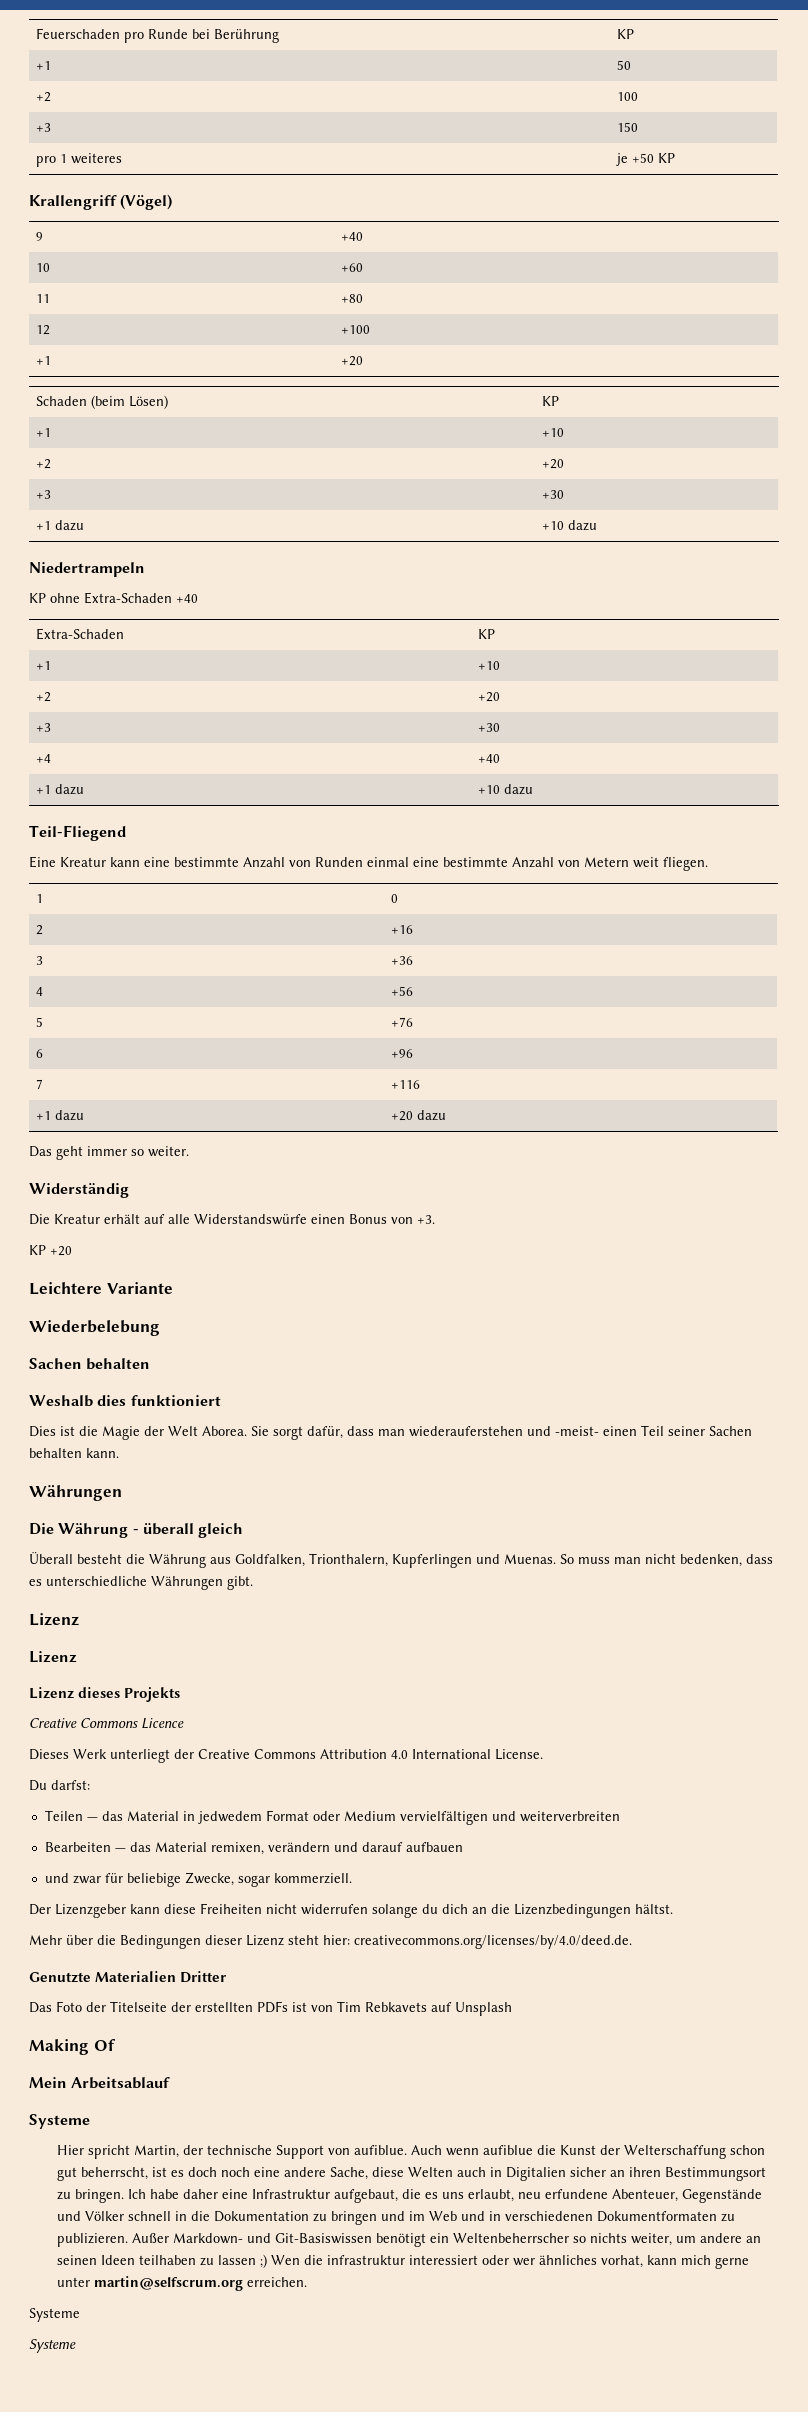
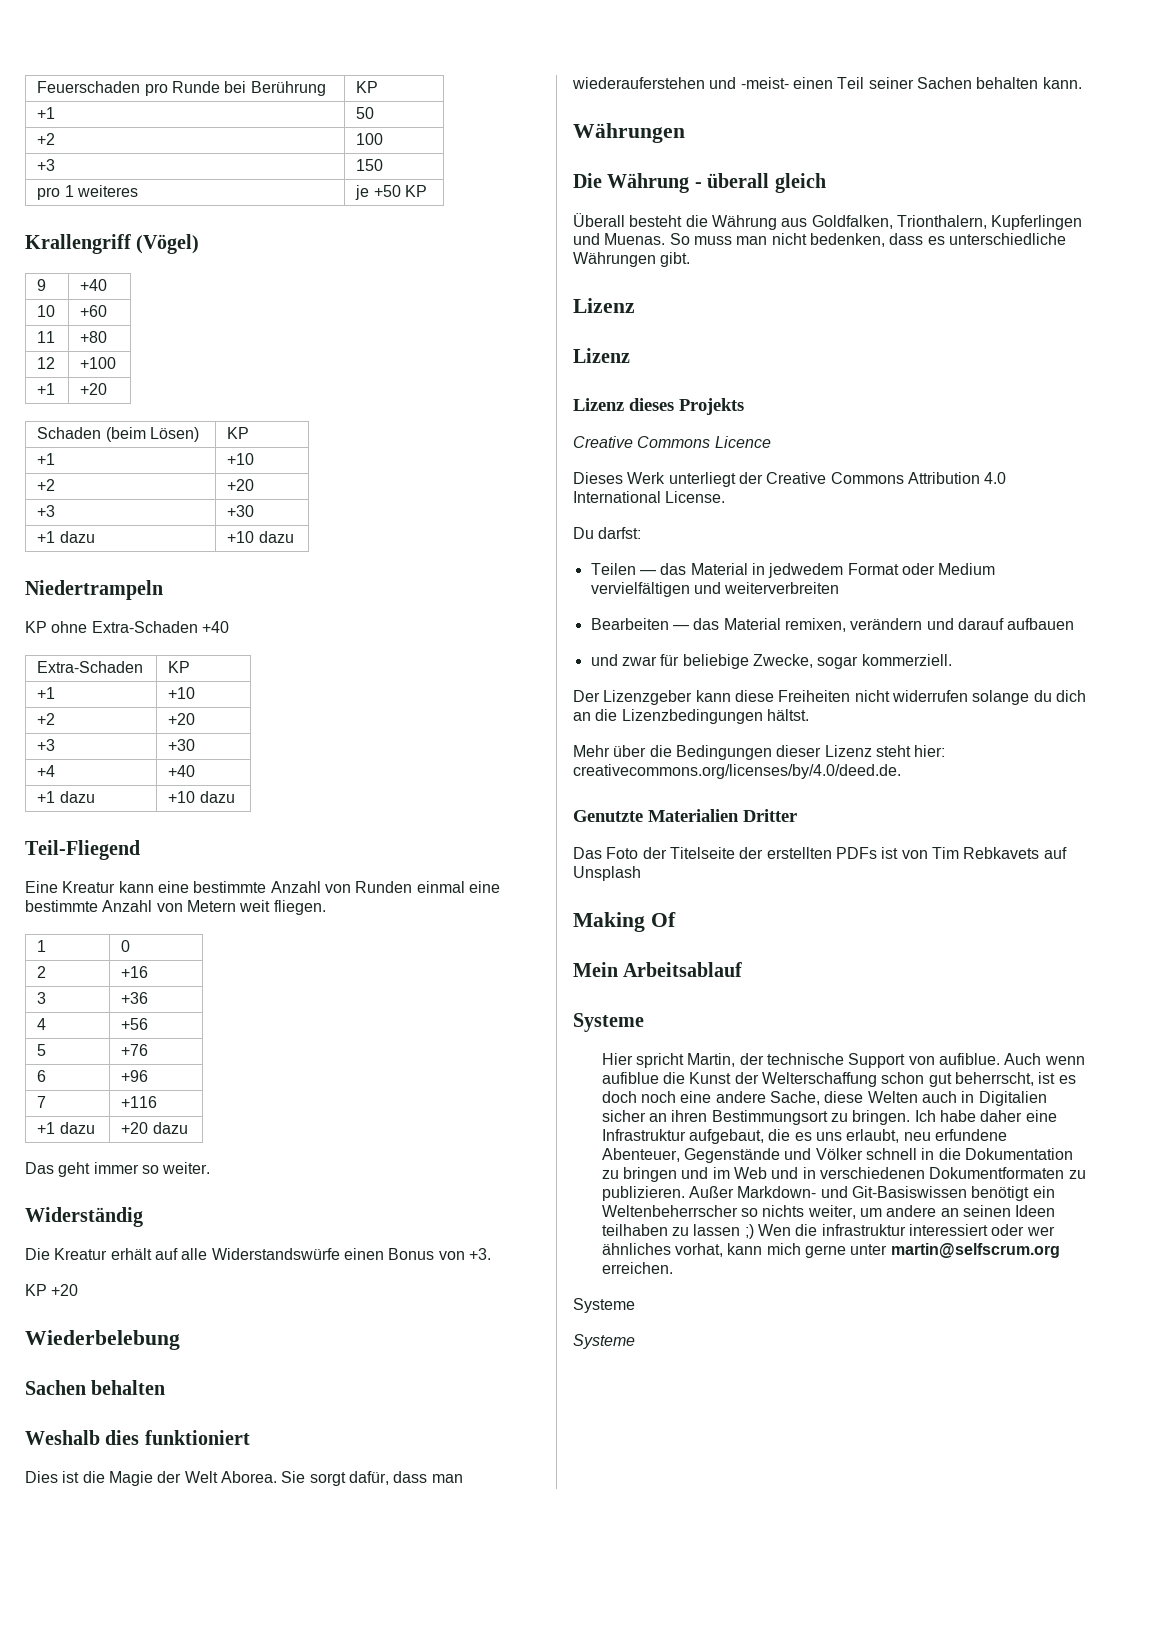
- Leichtere Variante

